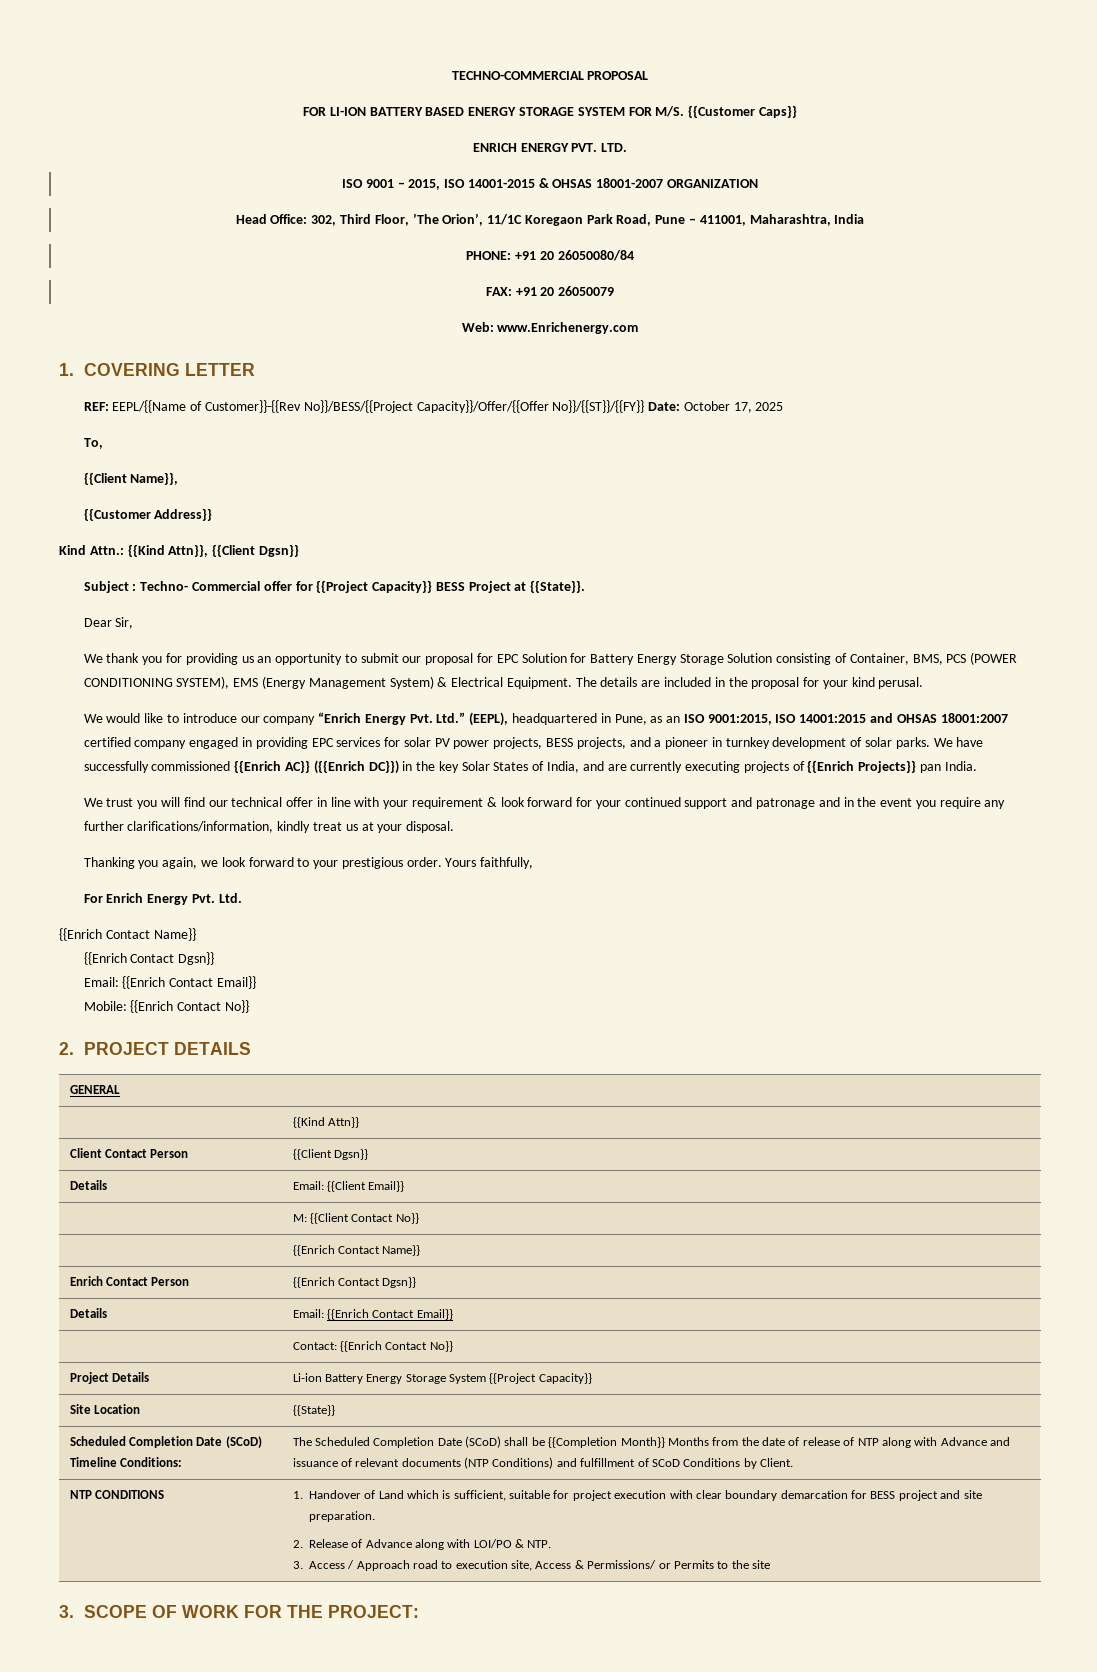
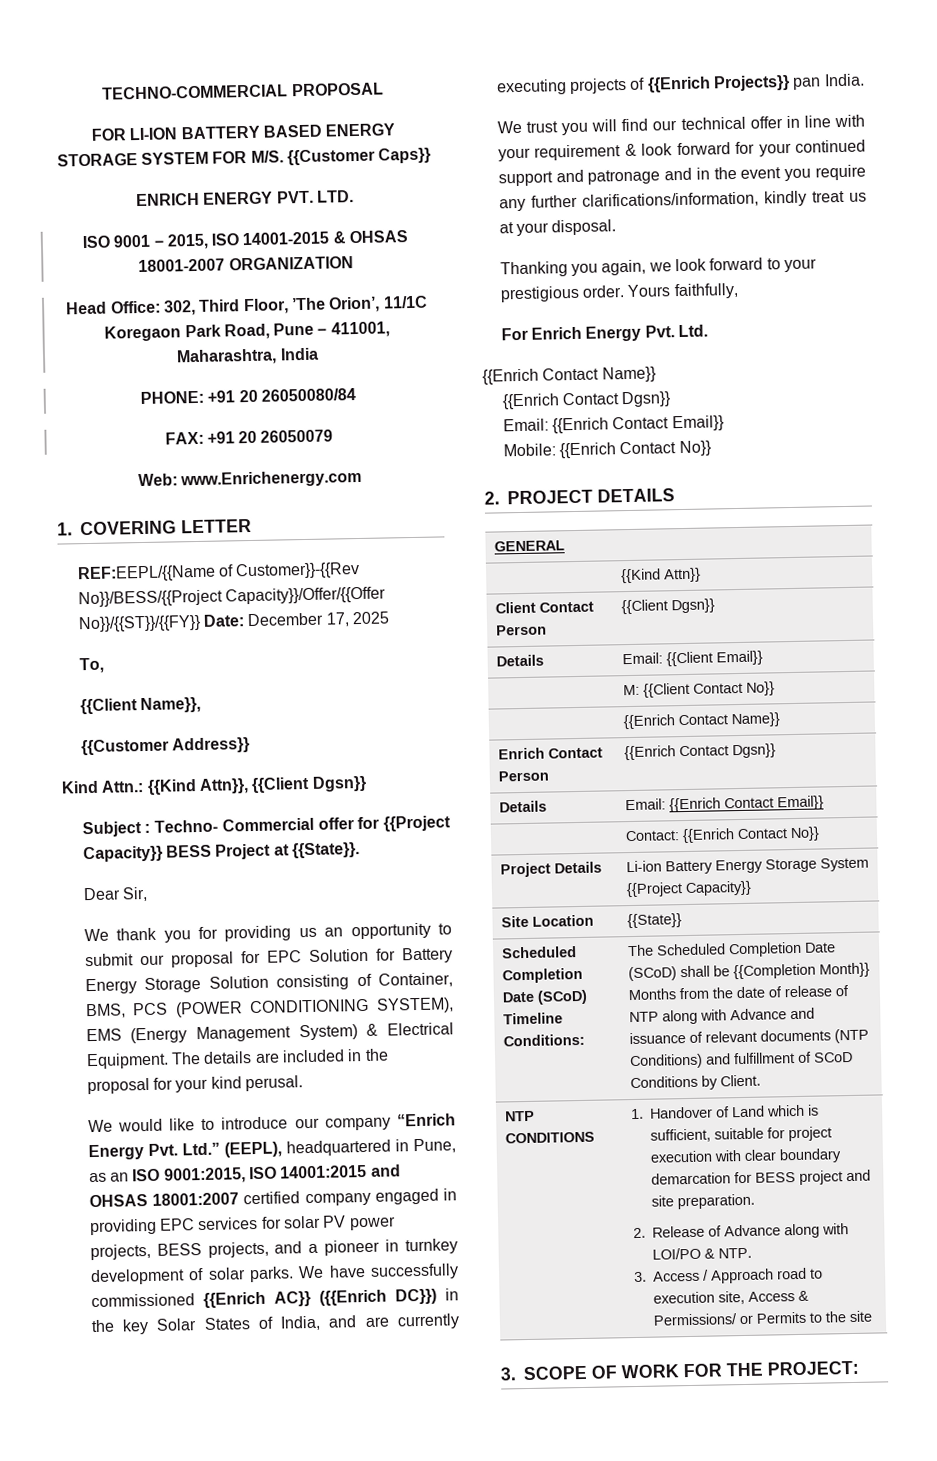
- REF: EEPL/{{Name of Customer}}-{{Rev No}}/BESS/{{Project Capacity}}/Offer/{{Offer No}}/{{ST}}/{{FY}} Date: October 17, 2025
+ REF:EEPL/{{Name of Customer}}-{{Rev No}}/BESS/{{Project Capacity}}/Offer/{{Offer No}}/{{ST}}/{{FY}} Date: December 17, 2025

